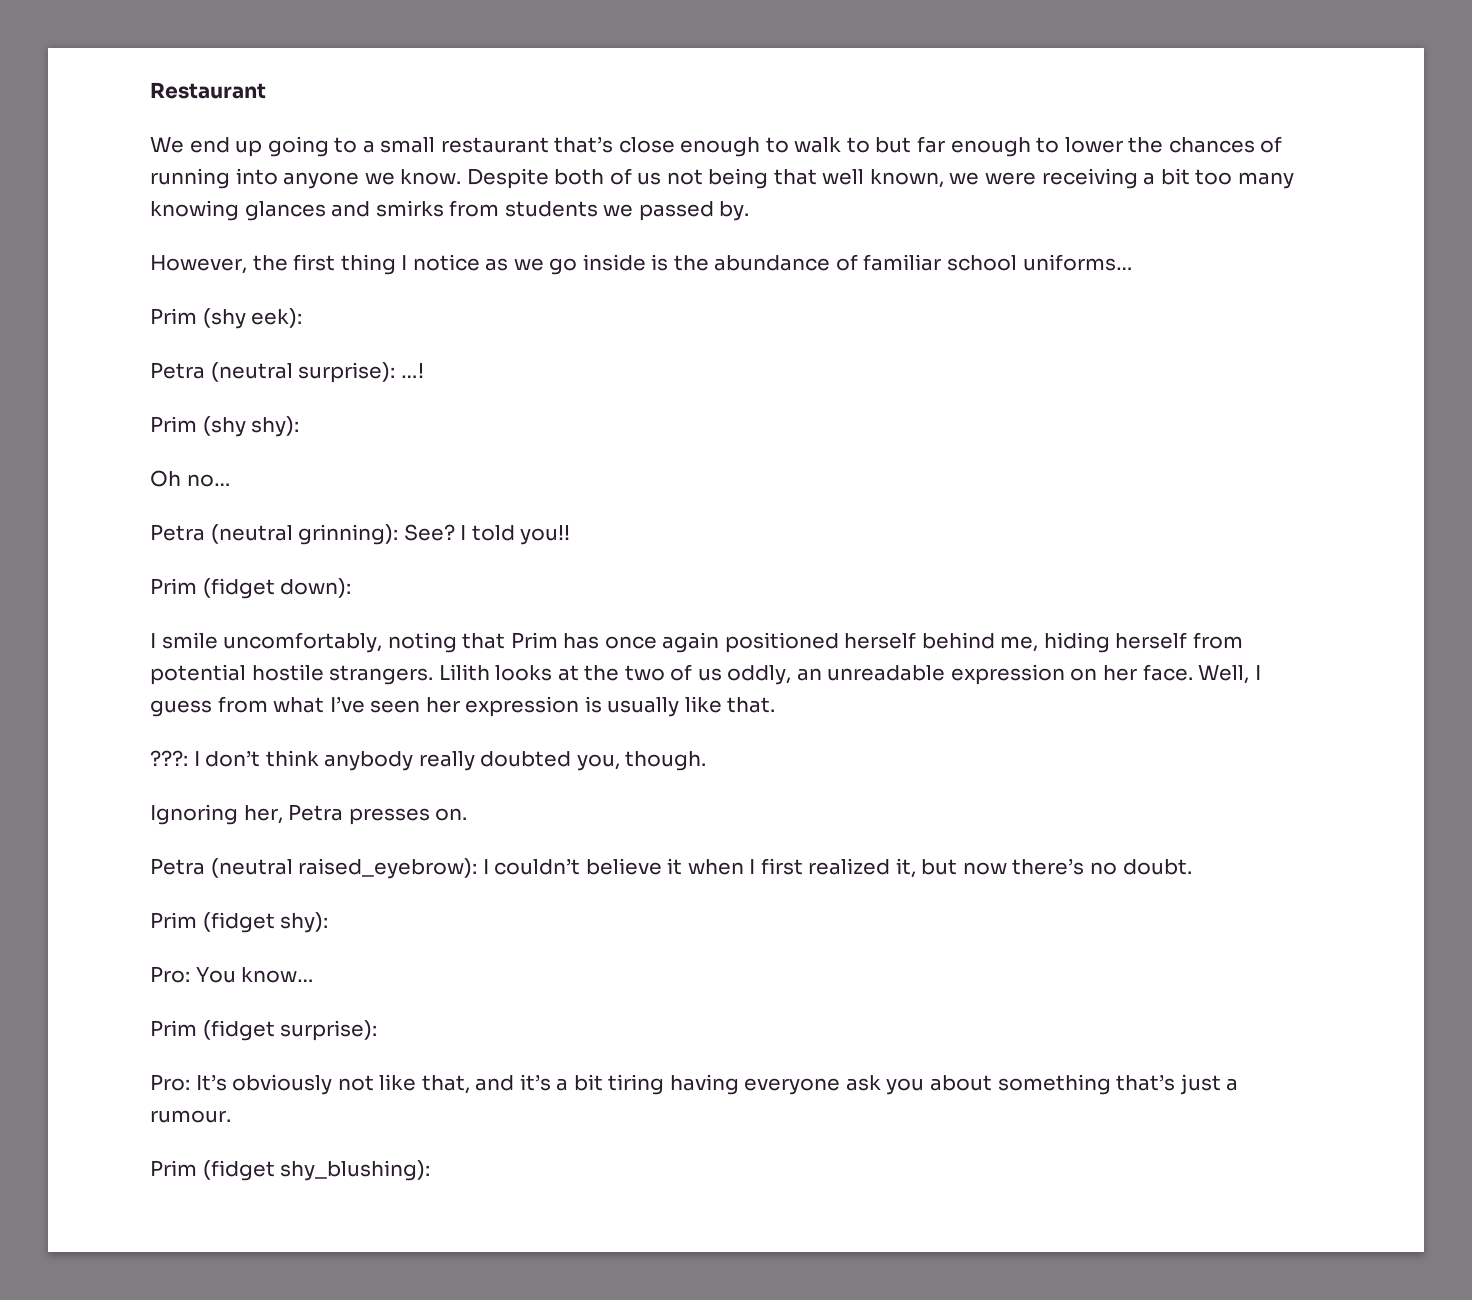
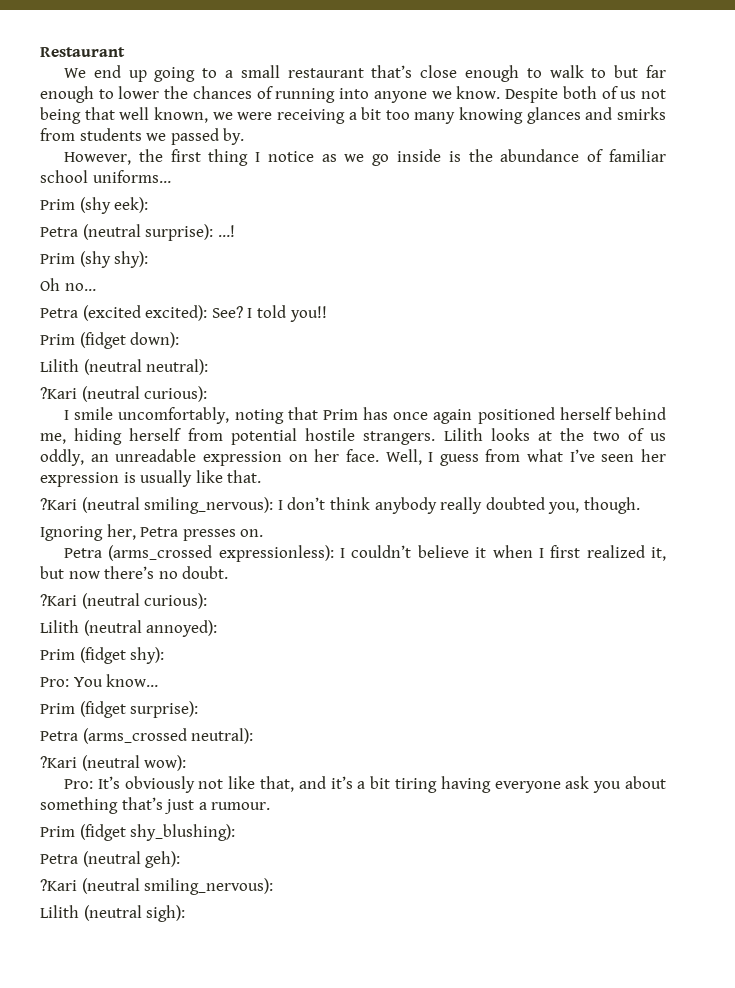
- Petra (neutral grinning): See?
+ Petra (excited excited): See?
+ Lilith (neutral neutral):
+ ?Kari (neutral curious):
- ???: I don’t think anybody really doubted you, though.
+ ?Kari (neutral smiling_nervous): I don’t think anybody really doubted you, though.
- Petra (neutral raised_eyebrow): I couldn’t believe it when I first realized it, but now there’s no doubt.
+ Petra (arms_crossed expressionless): I couldn’t believe it when I first realized it, but now there’s no doubt.
+ ?Kari (neutral curious):
+ Lilith (neutral annoyed):
+ Petra (arms_crossed neutral):
+ ?Kari (neutral wow):
+ Petra (neutral geh):
+ ?Kari (neutral smiling_nervous):
+ Lilith (neutral sigh):

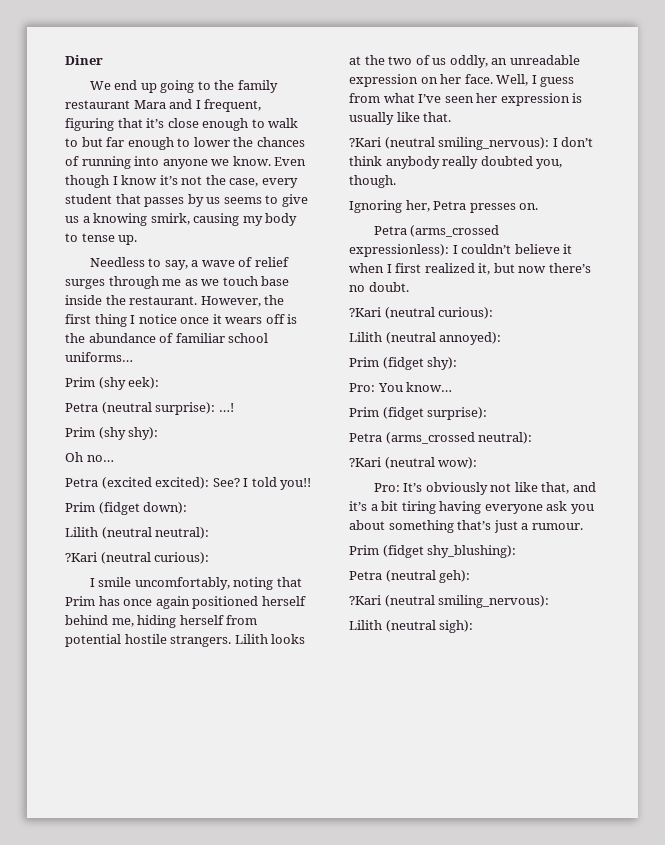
- Restaurant
+ Diner
- We end up going to a small restaurant that’s close enough to walk to but far enough to lower the chances of running into anyone we know.
+ We end up going to the family restaurant Mara and I frequent, figuring that it’s close enough to walk to but far enough to lower the chances of running into anyone we know.
- Despite both of us not being that well known, we were receiving a bit too many knowing glances and smirks from students we passed by.
- However, the first thing I notice as we go inside is the abundance of familiar school uniforms…
+ Even though I know it’s not the case, every student that passes by us seems to give us a knowing smirk, causing my body to tense up.
+ Needless to say, a wave of relief surges through me as we touch base inside the restaurant. However, the first thing I notice once it wears off is the abundance of familiar school uniforms…

